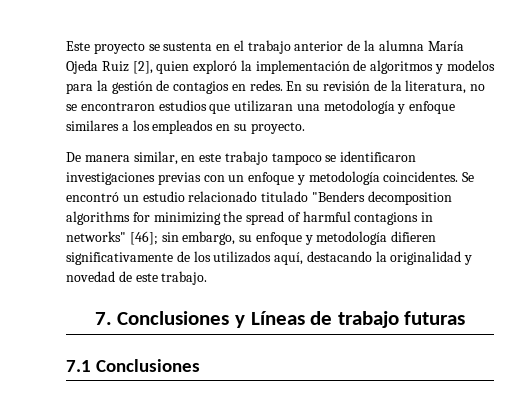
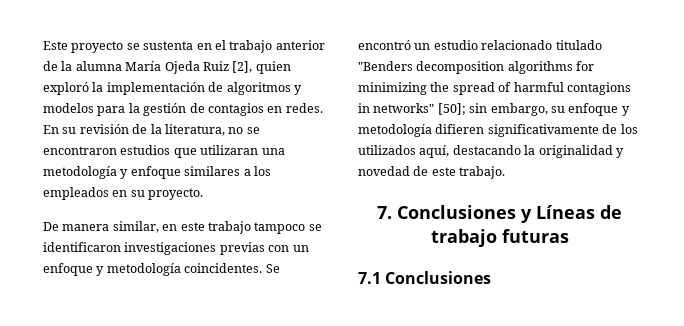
- Se encontró un estudio relacionado titulado "Benders decomposition algorithms for minimizing the spread of harmful contagions in networks" [46]; sin embargo, su enfoque y metodología difieren significativamente de los utilizados aquí, destacando la originalidad y novedad de este trabajo.
+ Se encontró un estudio relacionado titulado "Benders decomposition algorithms for minimizing the spread of harmful contagions in networks" [50]; sin embargo, su enfoque y metodología difieren significativamente de los utilizados aquí, destacando la originalidad y novedad de este trabajo.

